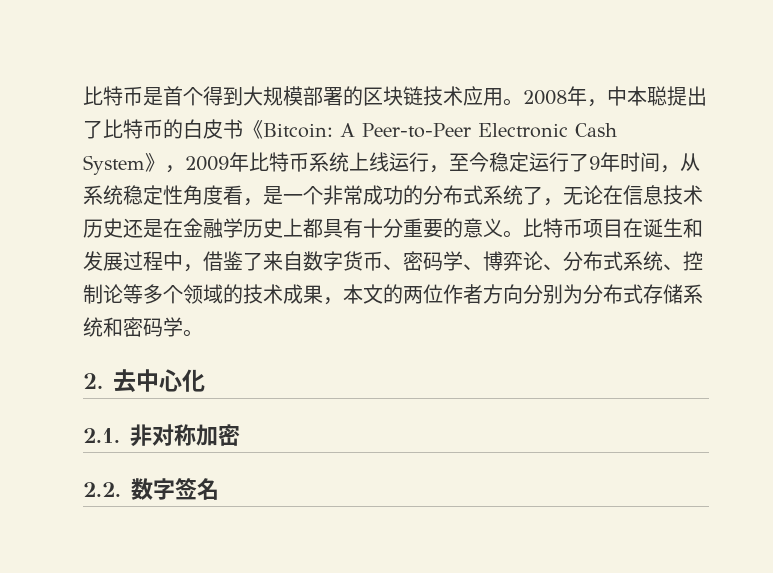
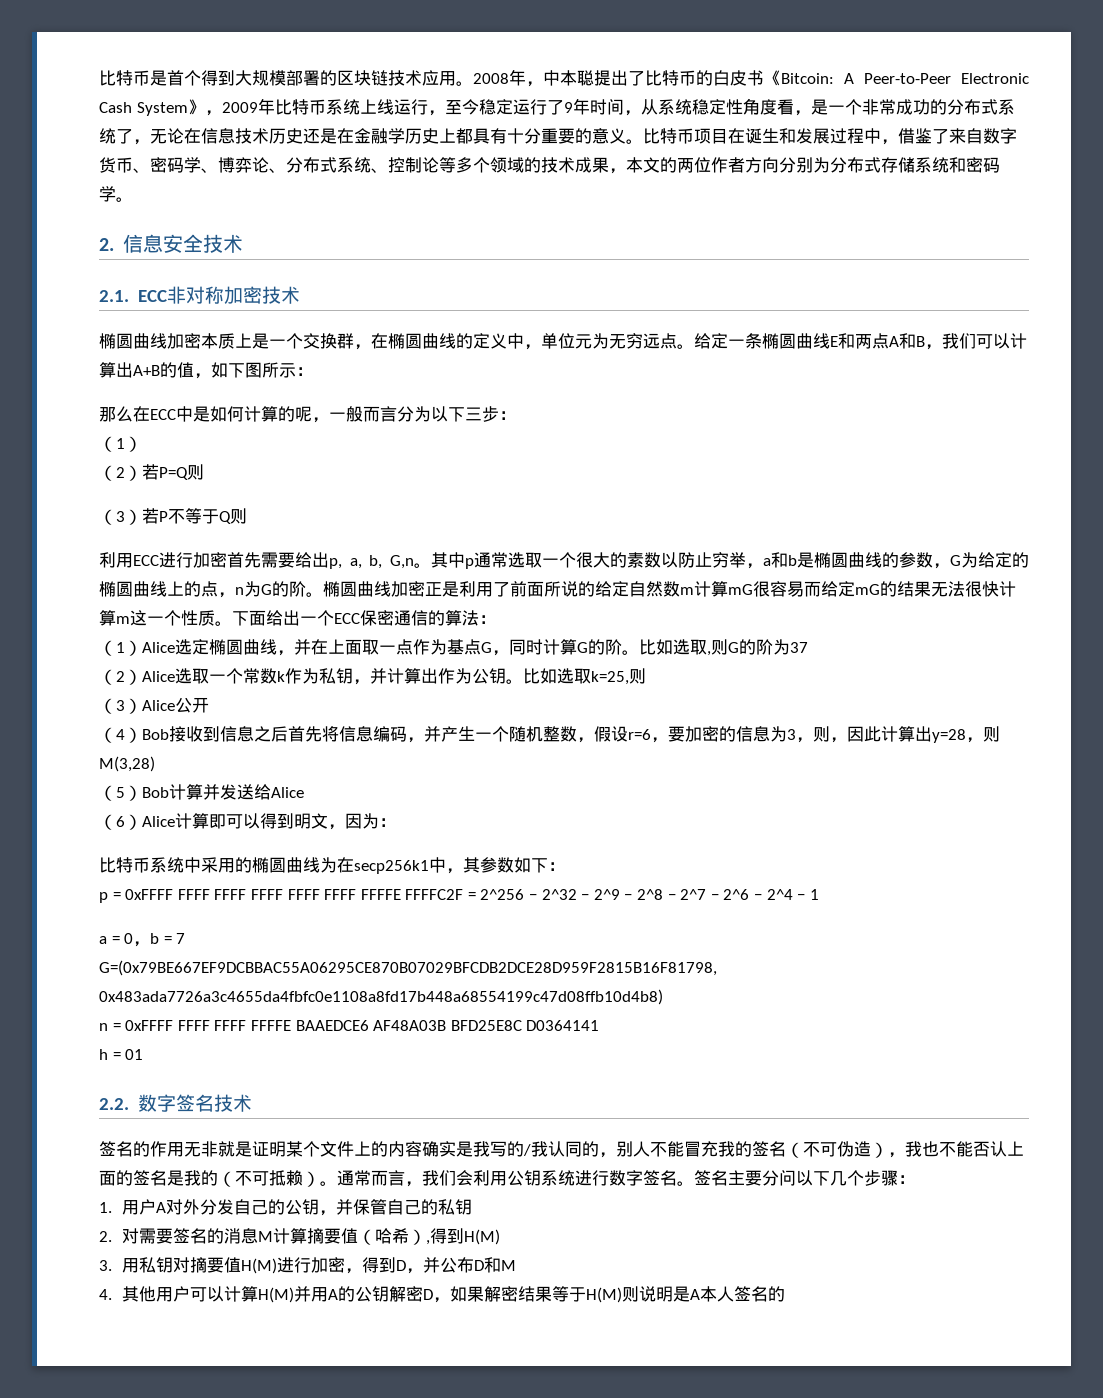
- 2.去中心化
+ 2.信息安全技术
- 2.1.非对称加密
- 2.2.数字签名
+ 2.1. ECC非对称加密技术
+ 椭圆曲线加密本质上是一个交换群，在椭圆曲线的定义中，单位元为无穷远点。给定一条椭圆曲线E和两点A和B，我们可以计算出A+B的值，如下图所示：
+ 那么在ECC中是如何计算的呢，一般而言分为以下三步：
+ （1）
+ （2）若P=Q则
+ （3）若P不等于Q则
+ 利用ECC进行加密首先需要给出p, a, b, G,n。其中p通常选取一个很大的素数以防止穷举，a和b是椭圆曲线的参数，G为给定的椭圆曲线上的点，n为G的阶。椭圆曲线加密正是利用了前面所说的给定自然数m计算mG很容易而给定mG的结果无法很快计算m这一个性质。下面给出一个ECC保密通信的算法：
+ （1）Alice选定椭圆曲线，并在上面取一点作为基点G，同时计算G的阶。比如选取,则G的阶为37
+ （2）Alice选取一个常数k作为私钥，并计算出作为公钥。比如选取k=25,则
+ （3）Alice公开
+ （4）Bob接收到信息之后首先将信息编码，并产生一个随机整数，假设r=6，要加密的信息为3，则，因此计算出y=28，则M(3,28)
+ （5）Bob计算并发送给Alice
+ （6）Alice计算即可以得到明文，因为：
+ 比特币系统中采用的椭圆曲线为在secp256k1中，其参数如下：
+ p = 0xFFFF FFFF FFFF FFFF FFFF FFFF FFFFE FFFFC2F = 2^256 − 2^32 − 2^9 − 2^8 − 2^7 − 2^6 − 2^4 − 1
+ a = 0，b = 7
+ G=(0x79BE667EF9DCBBAC55A06295CE870B07029BFCDB2DCE28D959F2815B16F81798, 0x483ada7726a3c4655da4fbfc0e1108a8fd17b448a68554199c47d08ffb10d4b8)
+ n = 0xFFFF FFFF FFFF FFFFE BAAEDCE6 AF48A03B BFD25E8C D0364141
+ h = 01
+ 2.2.数字签名技术
+ 签名的作用无非就是证明某个文件上的内容确实是我写的/我认同的，别人不能冒充我的签名（不可伪造），我也不能否认上面的签名是我的（不可抵赖）。通常而言，我们会利用公钥系统进行数字签名。签名主要分问以下几个步骤：
+ 1.用户A对外分发自己的公钥，并保管自己的私钥
+ 2.对需要签名的消息M计算摘要值（哈希）,得到H(M)
+ 3.用私钥对摘要值H(M)进行加密，得到D，并公布D和M
+ 4.其他用户可以计算H(M)并用A的公钥解密D，如果解密结果等于H(M)则说明是A本人签名的

